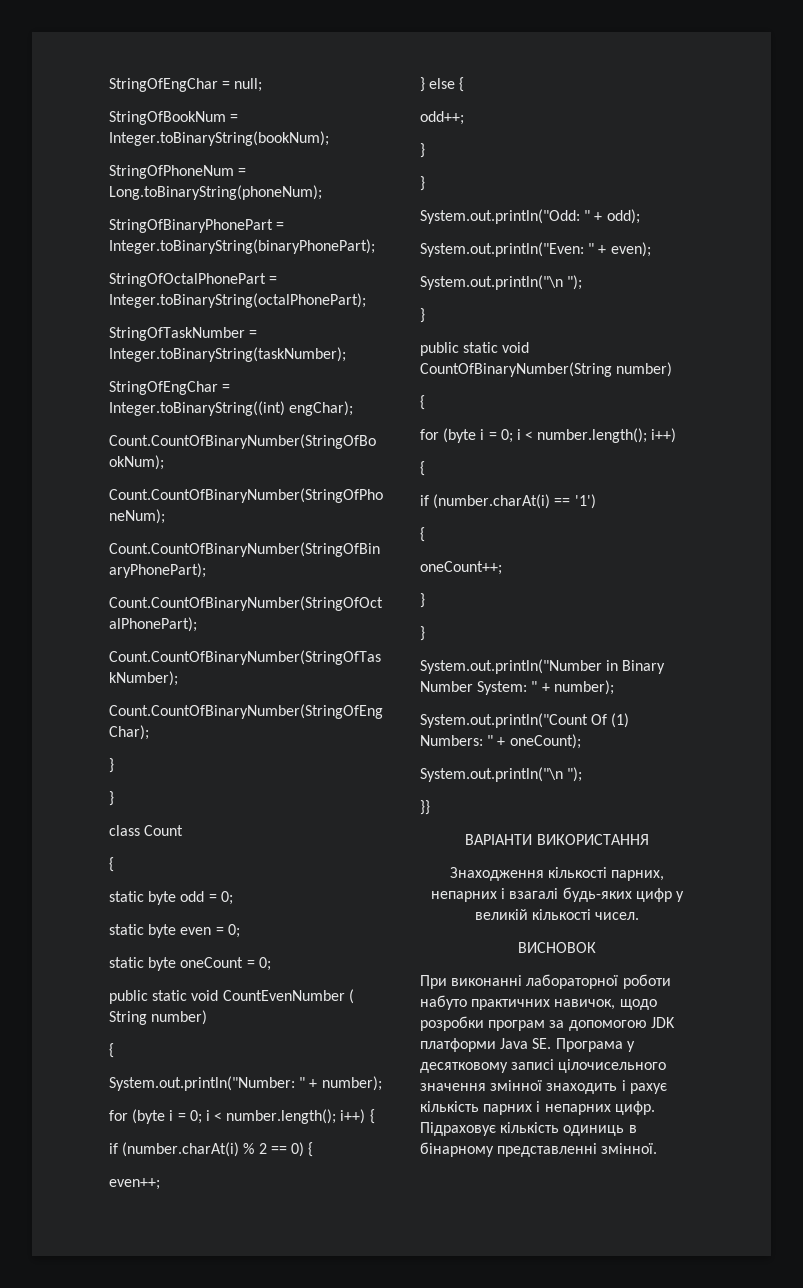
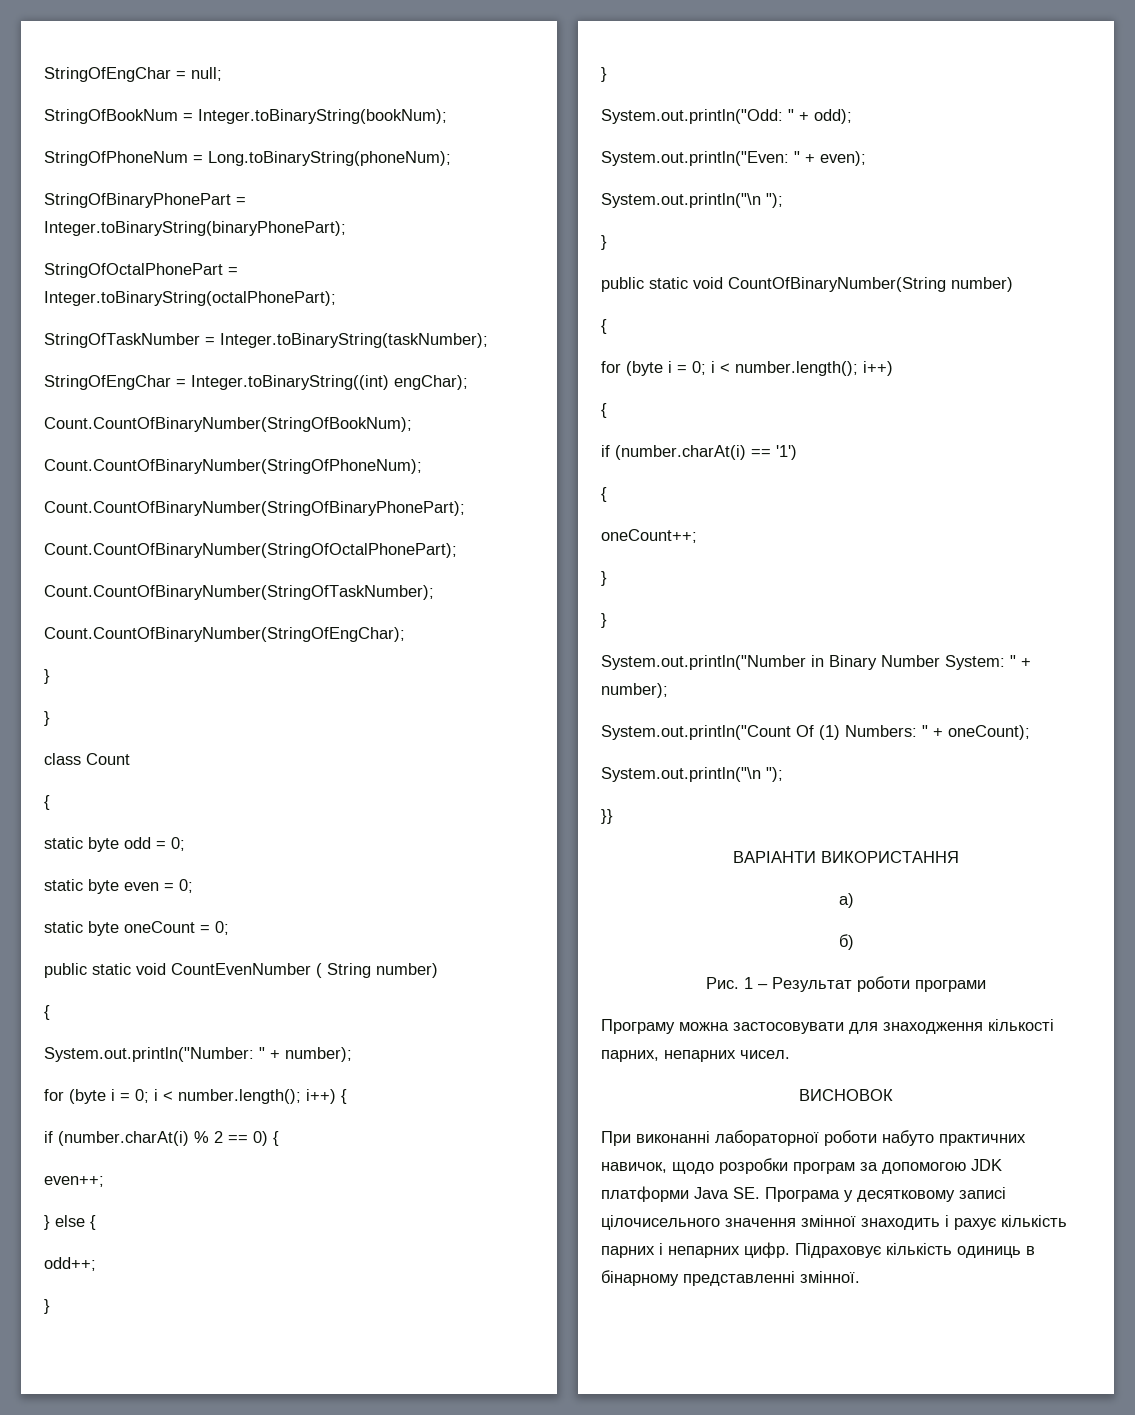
- Знаходження кількості парних, непарних і взагалі будь-яких цифр у великій кількості чисел.
+ a)
+ б)
+ Рис. 1 – Результат роботи програми
+ Програму можна застосовувати для знаходження кількості парних, непарних чисел.

